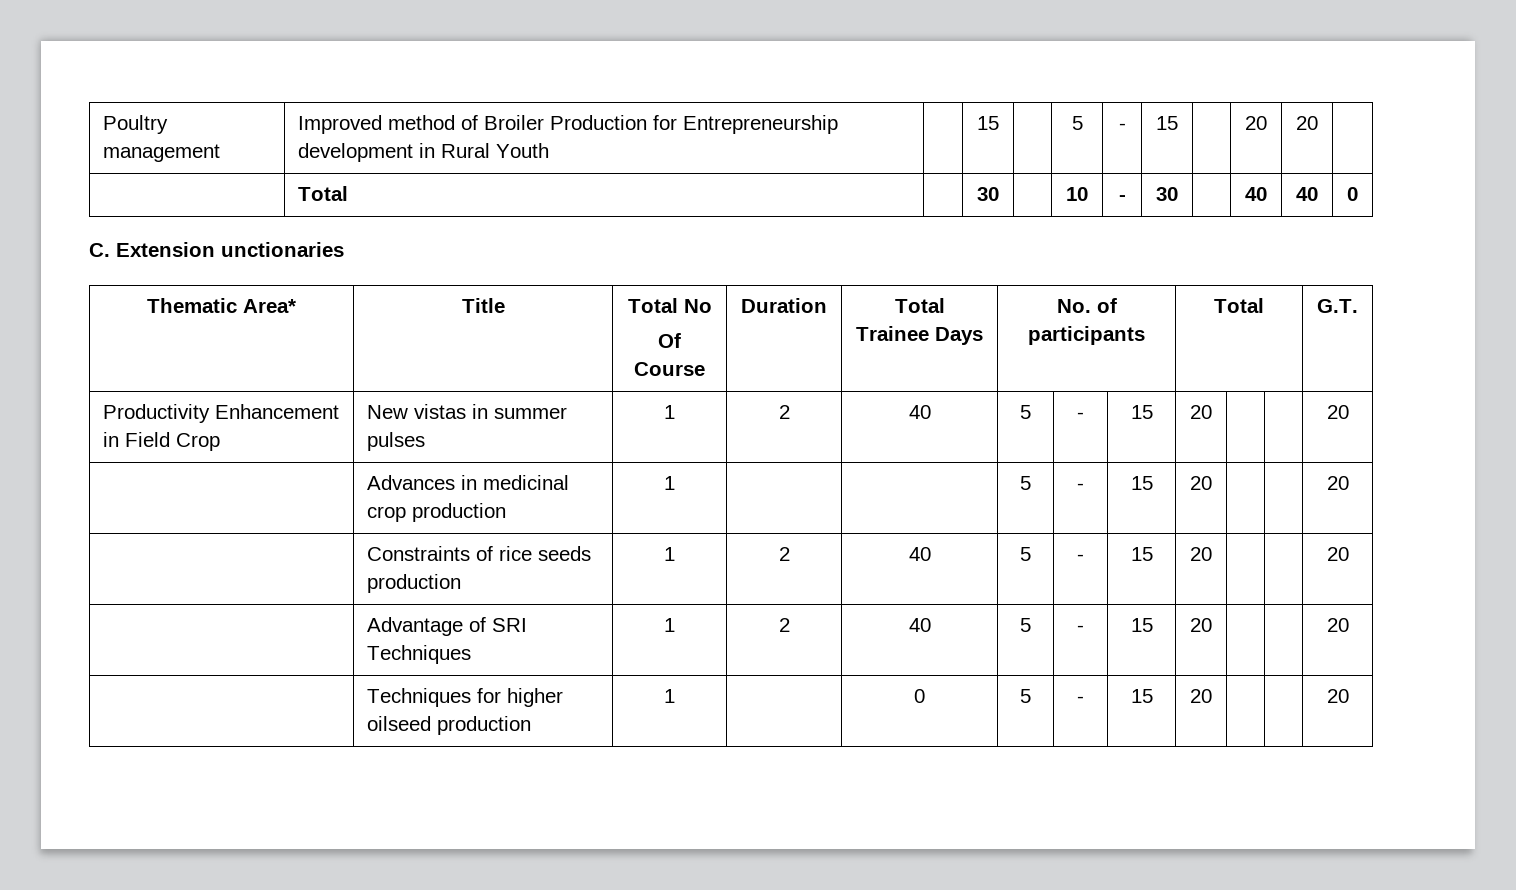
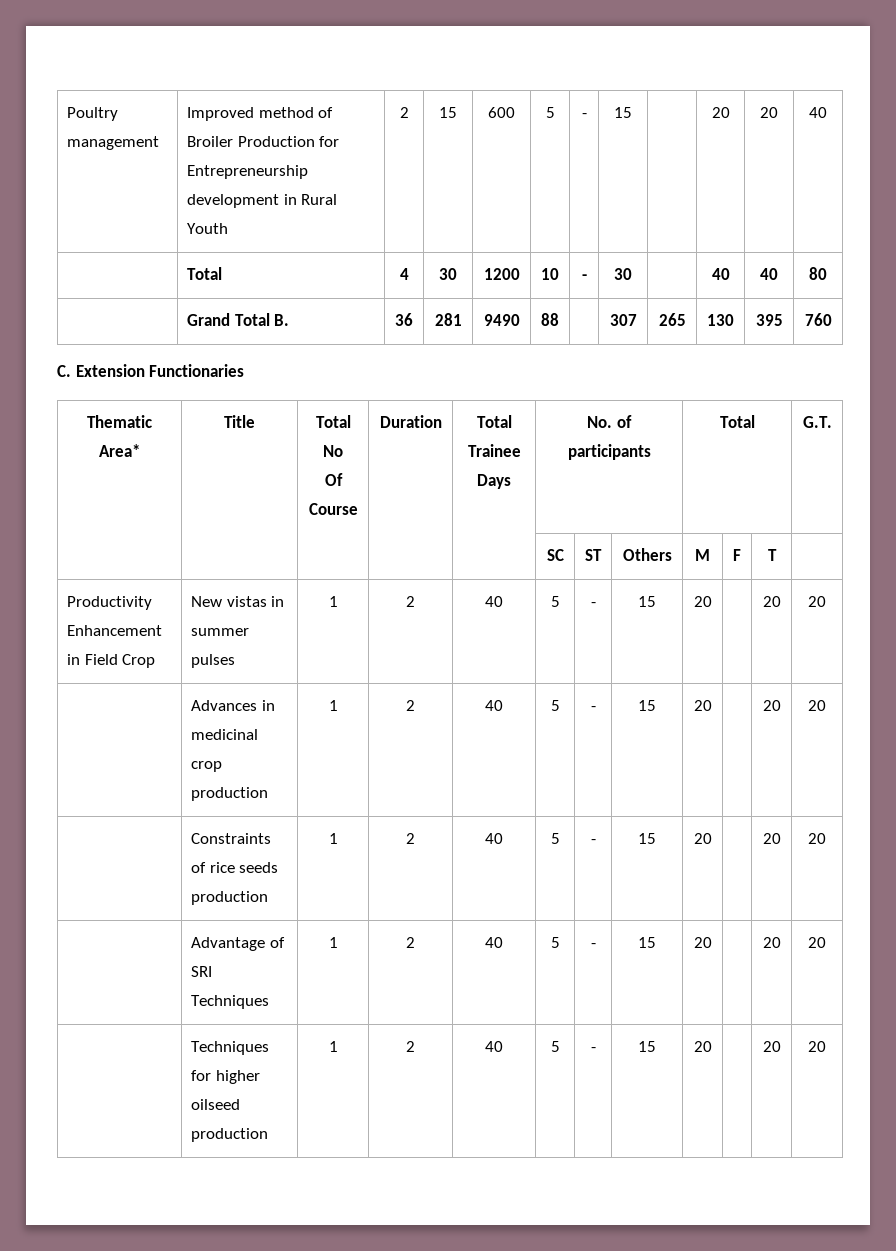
- Poultry management | Improved method of Broiler Production for Entrepreneurship development in Rural Youth | | 15 | | 5 | - | 15 | | 20 | 20 |
- | Total | | 30 | | 10 | - | 30 | | 40 | 40 | 0
+ Poultry management | Improved method of Broiler Production for Entrepreneurship development in Rural Youth | 2 | 15 | 600 | 5 | - | 15 | | 20 | 20 | 40
+ | Total | 4 | 30 | 1200 | 10 | - | 30 | | 40 | 40 | 80
+ | Grand Total B. | 36 | 281 | 9490 | 88 | | 307 | 265 | 130 | 395 | 760
- C. Extension unctionaries
+ C. Extension Functionaries
+ | | | | | SC | ST | Others | M | F | T |
- Productivity Enhancement in Field Crop | New vistas in summer pulses | 1 | 2 | 40 | 5 | - | 15 | 20 | | | 20
+ Productivity Enhancement in Field Crop | New vistas in summer pulses | 1 | 2 | 40 | 5 | - | 15 | 20 | | 20 | 20
- | Advances in medicinal crop production | 1 | | | 5 | - | 15 | 20 | | | 20
+ | Advances in medicinal crop production | 1 | 2 | 40 | 5 | - | 15 | 20 | | 20 | 20
- | Constraints of rice seeds production | 1 | 2 | 40 | 5 | - | 15 | 20 | | | 20
+ | Constraints of rice seeds production | 1 | 2 | 40 | 5 | - | 15 | 20 | | 20 | 20
- | Advantage of SRI Techniques | 1 | 2 | 40 | 5 | - | 15 | 20 | | | 20
+ | Advantage of SRI Techniques | 1 | 2 | 40 | 5 | - | 15 | 20 | | 20 | 20
- | Techniques for higher oilseed production | 1 | | 0 | 5 | - | 15 | 20 | | | 20
+ | Techniques for higher oilseed production | 1 | 2 | 40 | 5 | - | 15 | 20 | | 20 | 20

